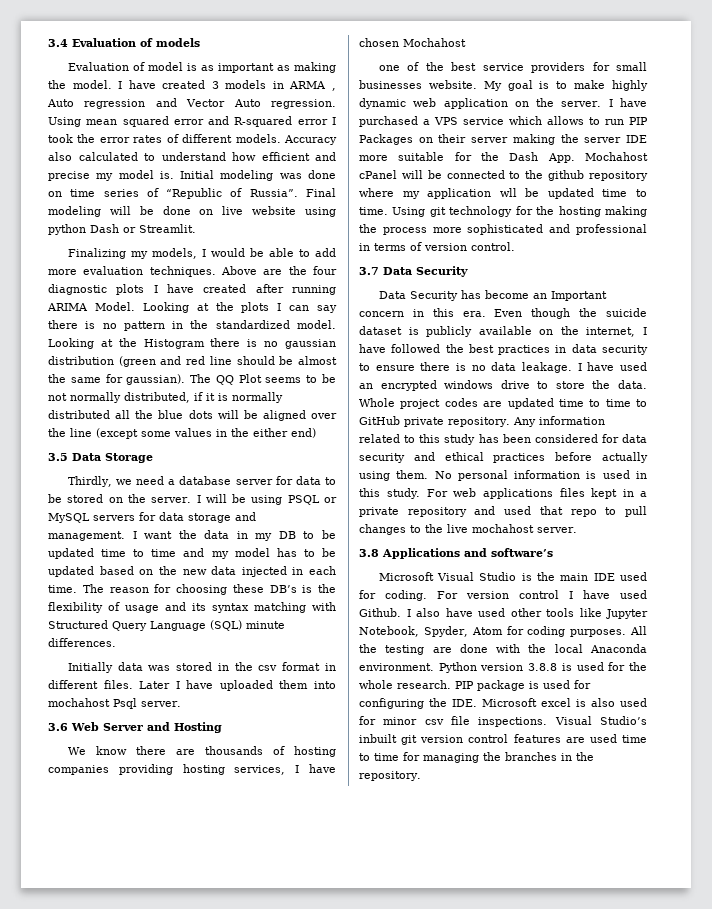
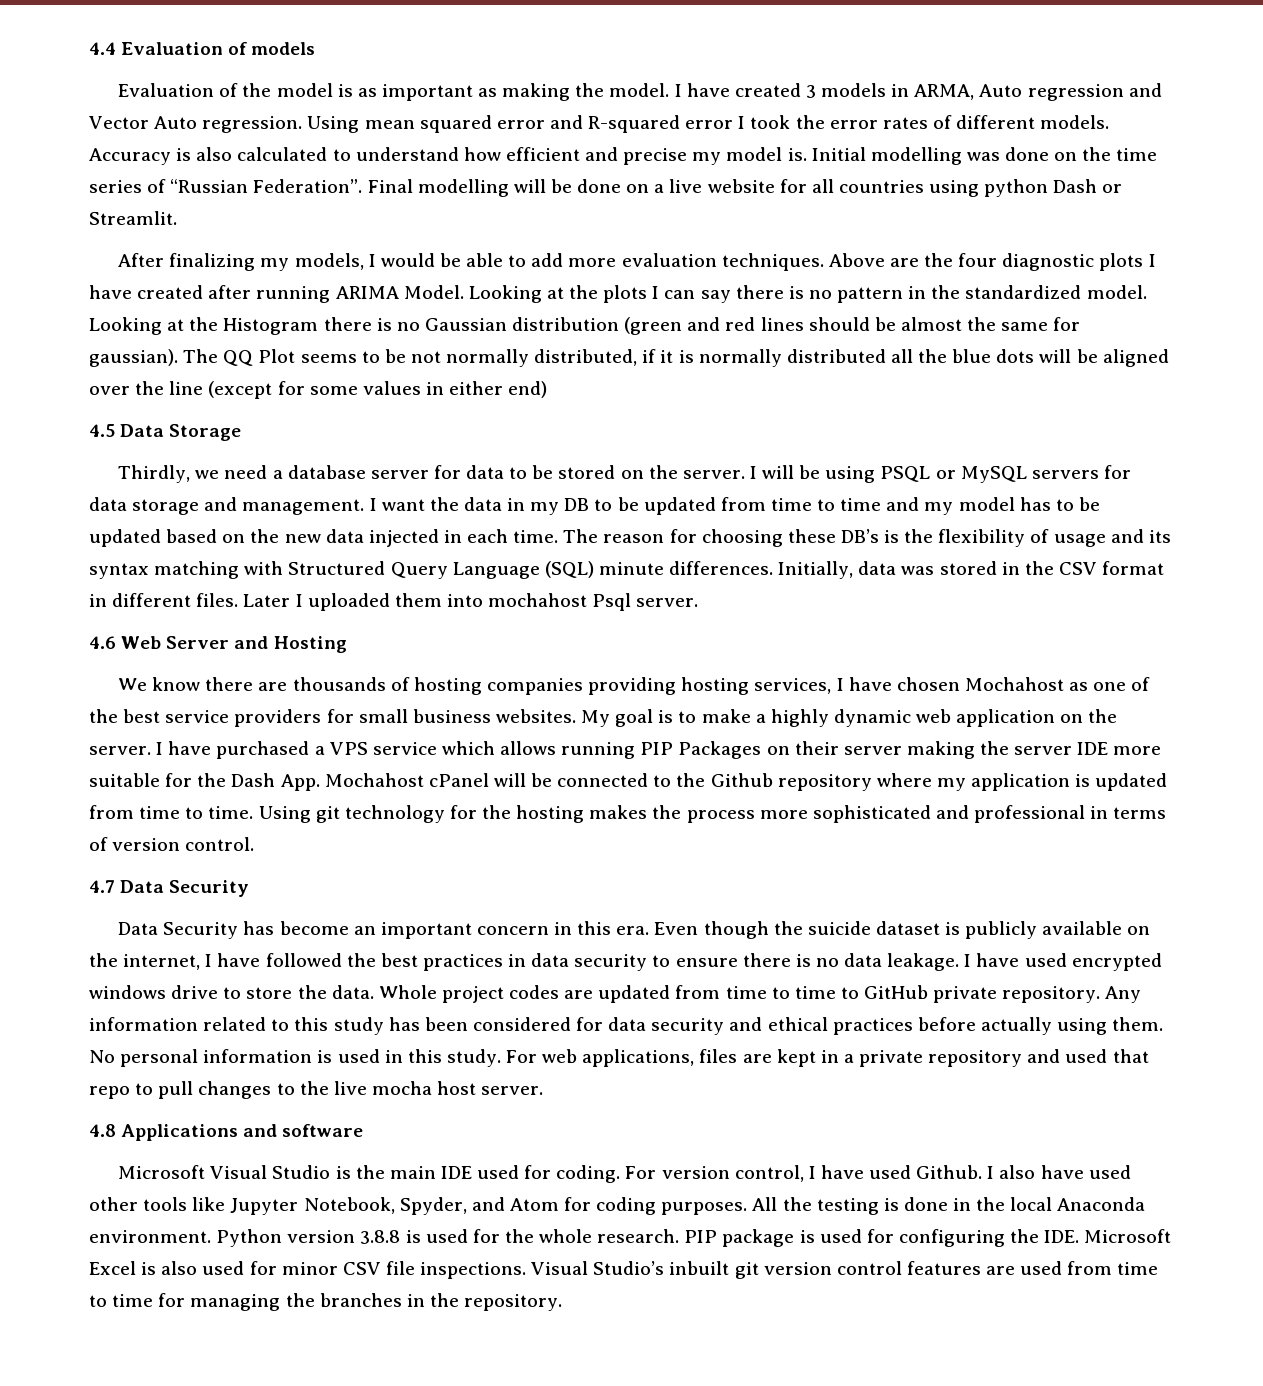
- 3.4 Evaluation of models
+ 4.4 Evaluation of models
- Evaluation of model is as important as making the model.
+ Evaluation of the model is as important as making the model.
- I have created 3 models in ARMA , Auto regression and Vector Auto regression.
+ I have created 3 models in ARMA, Auto regression and Vector Auto regression.
- Accuracy also calculated to understand how efficient and precise my model is.
+ Accuracy is also calculated to understand how efficient and precise my model is.
- Initial modeling was done on time series of “Republic of Russia”. Final modeling will be done on live website using python Dash or Streamlit.
+ Initial modelling was done on the time series of “Russian Federation”. Final modelling will be done on a live website for all countries using python Dash or Streamlit.
- Finalizing my models, I would be able to add more evaluation techniques.
+ After finalizing my models, I would be able to add more evaluation techniques.
- Looking at the Histogram there is no gaussian distribution (green and red line should be almost the same for gaussian).
+ Looking at the Histogram there is no Gaussian distribution (green and red lines should be almost the same for gaussian).
- The QQ Plot seems to be not normally distributed, if it is normally distributed all the blue dots will be aligned over the line (except some values in the either end)
+ The QQ Plot seems to be not normally distributed, if it is normally distributed all the blue dots will be aligned over the line (except for some values in either end)
- 3.5 Data Storage
+ 4.5 Data Storage
- I want the data in my DB to be updated time to time and my model has to be updated based on the new data injected in each time.
+ I want the data in my DB to be updated from time to time and my model has to be updated based on the new data injected in each time.
- The reason for choosing these DB’s is the flexibility of usage and its syntax matching with Structured Query Language (SQL) minute differences.
- Initially data was stored in the csv format in different files.
+ The reason for choosing these DB’s is the flexibility of usage and its syntax matching with Structured Query Language (SQL) minute differences. Initially, data was stored in the CSV format in different files.
- Later I have uploaded them into mochahost Psql server.
+ Later I uploaded them into mochahost Psql server.
- 3.6 Web Server and Hosting
+ 4.6 Web Server and Hosting
- We know there are thousands of hosting companies providing hosting services, I have chosen Mochahost
- one of the best service providers for small businesses website.
+ We know there are thousands of hosting companies providing hosting services, I have chosen Mochahost as one of the best service providers for small business websites.
- My goal is to make highly dynamic web application on the server.
+ My goal is to make a highly dynamic web application on the server.
- I have purchased a VPS service which allows to run PIP Packages on their server making the server IDE more suitable for the Dash App. Mochahost cPanel will be connected to the github repository where my application wll be updated time to time.
+ I have purchased a VPS service which allows running PIP Packages on their server making the server IDE more suitable for the Dash App. Mochahost cPanel will be connected to the Github repository where my application is updated from time to time.
- Using git technology for the hosting making the process more sophisticated and professional in terms of version control.
+ Using git technology for the hosting makes the process more sophisticated and professional in terms of version control.
- 3.7 Data Security
+ 4.7 Data Security
- Data Security has become an Important concern in this era.
+ Data Security has become an important concern in this era.
- I have used an encrypted windows drive to store the data.
+ I have used encrypted windows drive to store the data.
- Whole project codes are updated time to time to GitHub private repository.
+ Whole project codes are updated from time to time to GitHub private repository.
- For web applications files kept in a private repository and used that repo to pull changes to the live mochahost server.
- 3.8 Applications and software’s
+ For web applications, files are kept in a private repository and used that repo to pull changes to the live mocha host server.
+ 4.8 Applications and software
- For version control I have used Github.
+ For version control, I have used Github.
- I also have used other tools like Jupyter Notebook, Spyder, Atom for coding purposes.
+ I also have used other tools like Jupyter Notebook, Spyder, and Atom for coding purposes.
- All the testing are done with the local Anaconda environment.
+ All the testing is done in the local Anaconda environment.
- PIP package is used for configuring the IDE. Microsoft excel is also used for minor csv file inspections.
+ PIP package is used for configuring the IDE. Microsoft Excel is also used for minor CSV file inspections.
- Visual Studio’s inbuilt git version control features are used time to time for managing the branches in the repository.
+ Visual Studio’s inbuilt git version control features are used from time to time for managing the branches in the repository.

